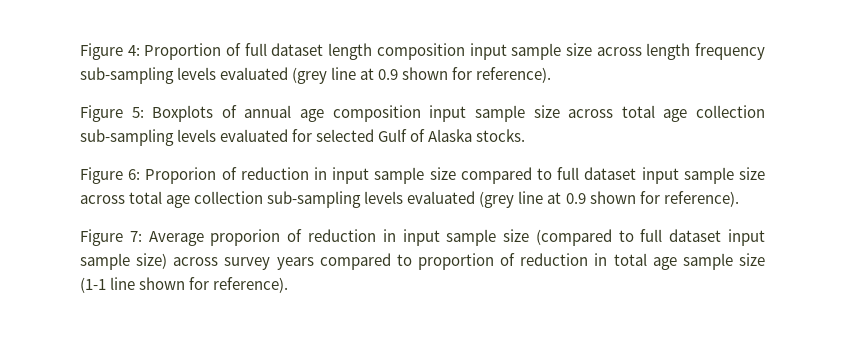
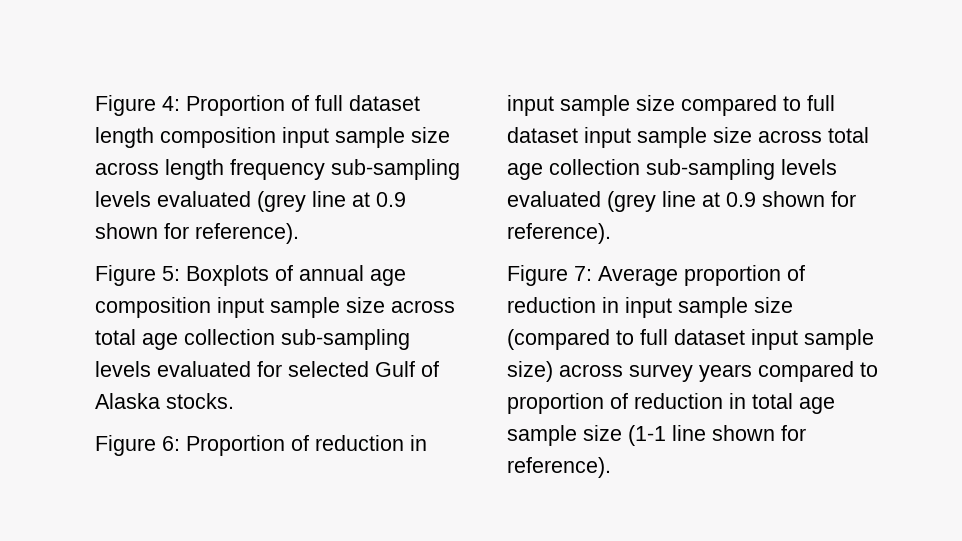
- Figure 6: Proporion of reduction in input sample size compared to full dataset input sample size across total age collection sub-sampling levels evaluated (grey line at 0.9 shown for reference).
+ Figure 6: Proportion of reduction in input sample size compared to full dataset input sample size across total age collection sub-sampling levels evaluated (grey line at 0.9 shown for reference).
- Figure 7: Average proporion of reduction in input sample size (compared to full dataset input sample size) across survey years compared to proportion of reduction in total age sample size (1-1 line shown for reference).
+ Figure 7: Average proportion of reduction in input sample size (compared to full dataset input sample size) across survey years compared to proportion of reduction in total age sample size (1-1 line shown for reference).

